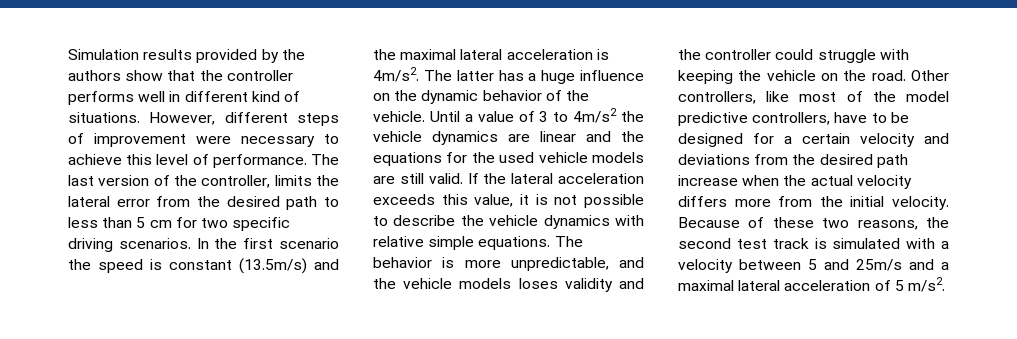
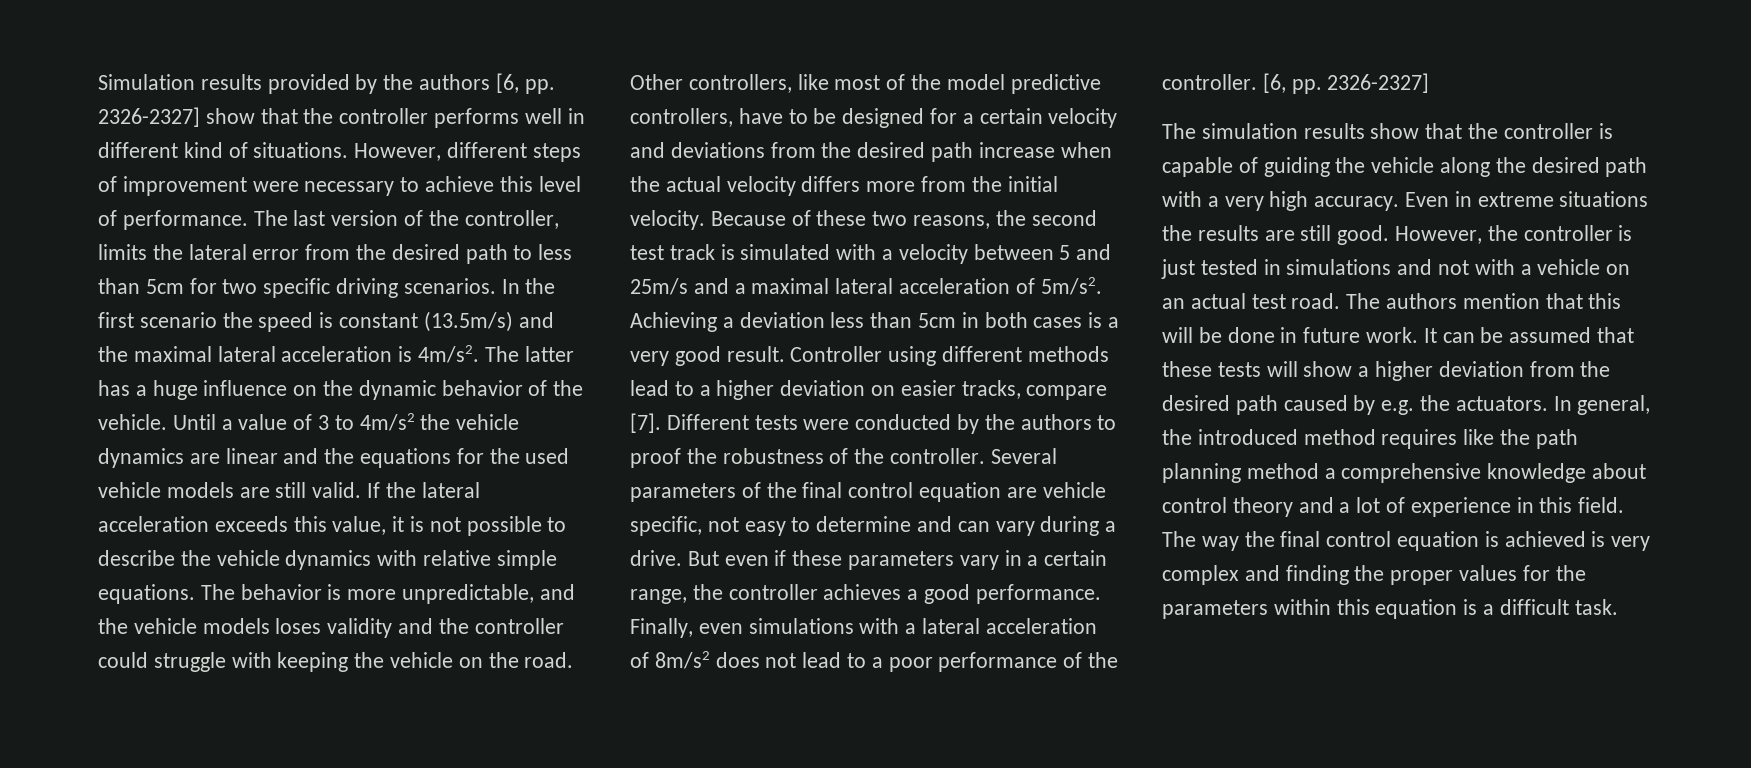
- Simulation results provided by the authors show that the controller performs well in different kind of situations.
+ Simulation results provided by the authors [6, pp. 2326-2327] show that the controller performs well in different kind of situations.
- The last version of the controller, limits the lateral error from the desired path to less than 5 cm for two specific driving scenarios.
+ The last version of the controller, limits the lateral error from the desired path to less than 5cm for two specific driving scenarios.
- Because of these two reasons, the second test track is simulated with a velocity between 5 and 25m/s and a maximal lateral acceleration of 5 m/s2.
+ Because of these two reasons, the second test track is simulated with a velocity between 5 and 25m/s and a maximal lateral acceleration of 5m/s2. Achieving a deviation less than 5cm in both cases is a very good result. Controller using different methods lead to a higher deviation on easier tracks, compare [7]. Different tests were conducted by the authors to proof the robustness of the controller. Several parameters of the final control equation are vehicle specific, not easy to determine and can vary during a drive. But even if these parameters vary in a certain range, the controller achieves a good performance. Finally, even simulations with a lateral acceleration of 8m/s2 does not lead to a poor performance of the controller. [6, pp. 2326-2327]
+ The simulation results show that the controller is capable of guiding the vehicle along the desired path with a very high accuracy. Even in extreme situations the results are still good. However, the controller is just tested in simulations and not with a vehicle on an actual test road. The authors mention that this will be done in future work. It can be assumed that these tests will show a higher deviation from the desired path caused by e.g. the actuators. In general, the introduced method requires like the path planning method a comprehensive knowledge about control theory and a lot of experience in this field. The way the final control equation is achieved is very complex and finding the proper values for the parameters within this equation is a difficult task.

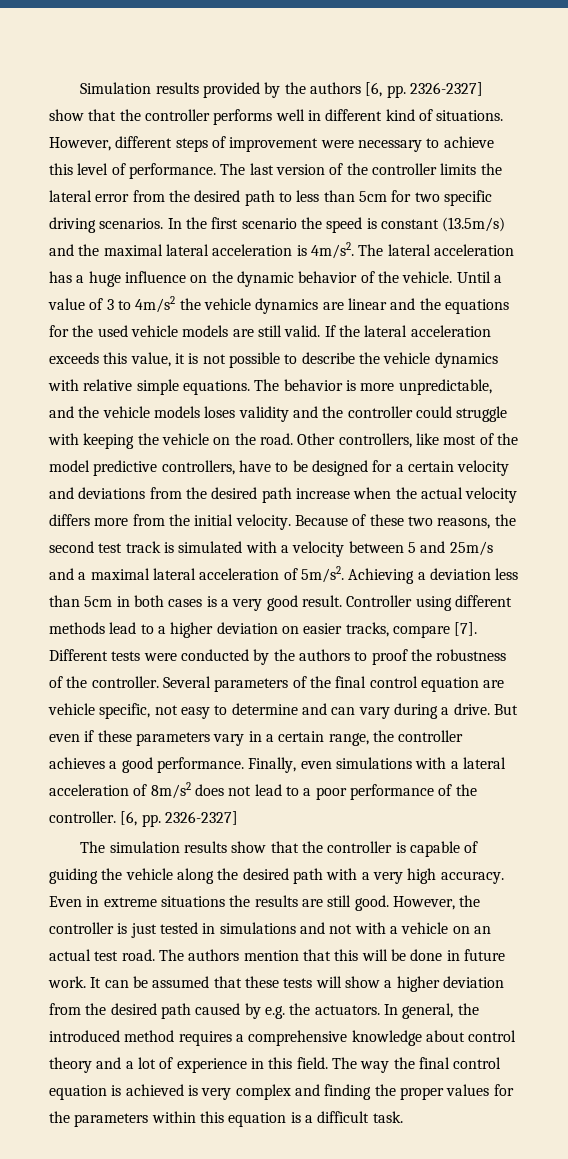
- The last version of the controller, limits the lateral error from the desired path to less than 5cm for two specific driving scenarios.
+ The last version of the controller limits the lateral error from the desired path to less than 5cm for two specific driving scenarios.
- The latter has a huge influence on the dynamic behavior of the vehicle.
+ The lateral acceleration has a huge influence on the dynamic behavior of the vehicle.
- In general, the introduced method requires like the path planning method a comprehensive knowledge about control theory and a lot of experience in this field.
+ In general, the introduced method requires a comprehensive knowledge about control theory and a lot of experience in this field.

